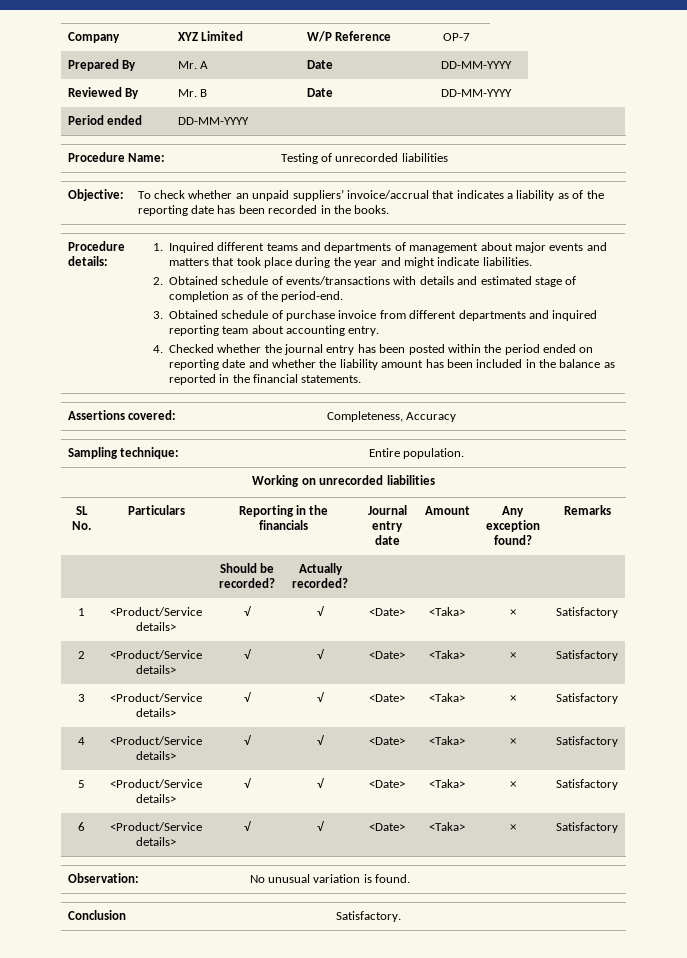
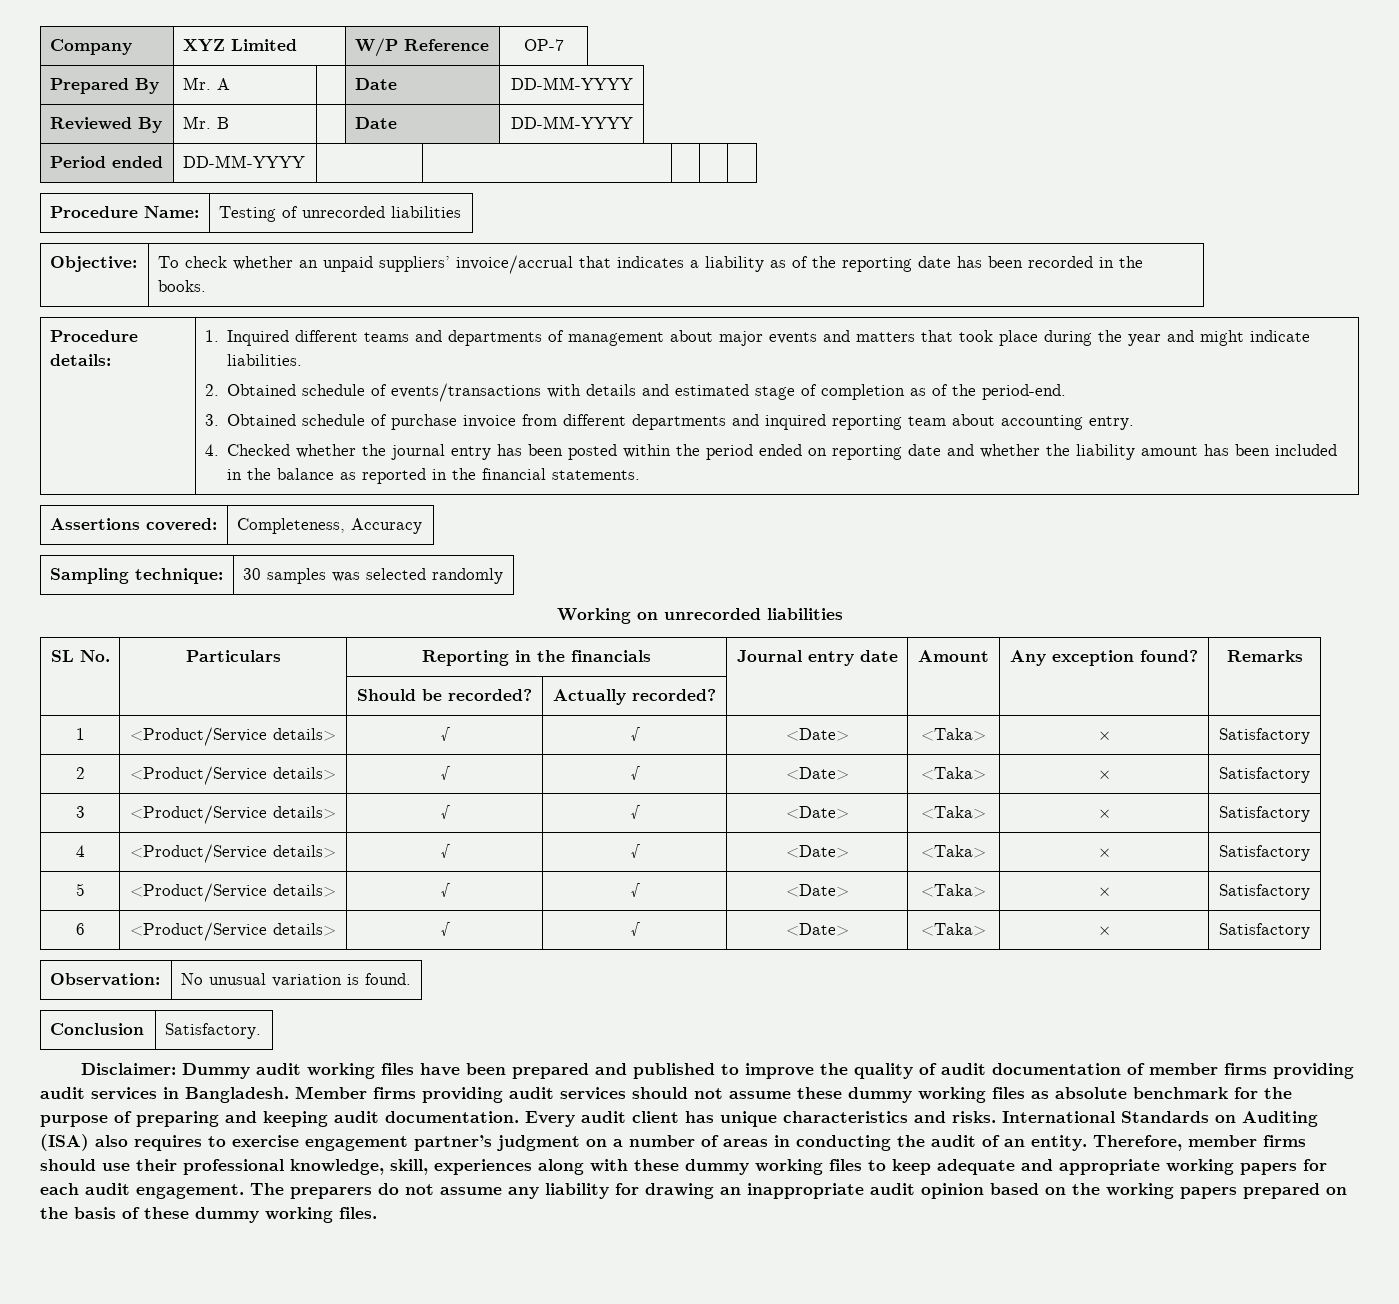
- Sampling technique: | Entire population.
+ Sampling technique: | 30 samples was selected randomly
+ Disclaimer: Dummy audit working files have been prepared and published to improve the quality of audit documentation of member firms providing audit services in Bangladesh. Member firms providing audit services should not assume these dummy working files as absolute benchmark for the purpose of preparing and keeping audit documentation. Every audit client has unique characteristics and risks. International Standards on Auditing (ISA) also requires to exercise engagement partner’s judgment on a number of areas in conducting the audit of an entity. Therefore, member firms should use their professional knowledge, skill, experiences along with these dummy working files to keep adequate and appropriate working papers for each audit engagement. The preparers do not assume any liability for drawing an inappropriate audit opinion based on the working papers prepared on the basis of these dummy working files.

